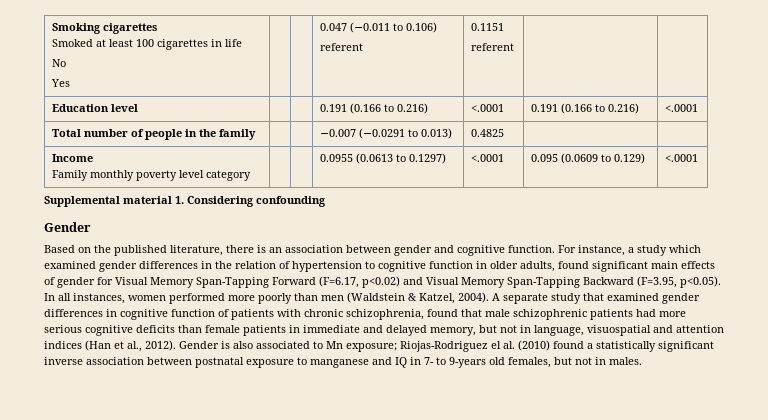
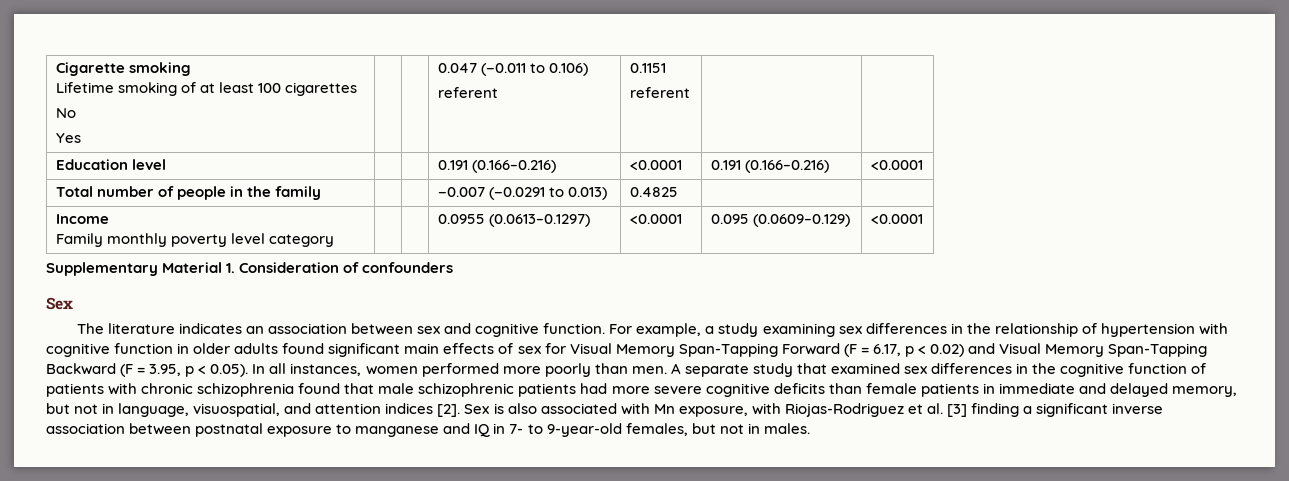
- Smoking cigarettes
- Smoked at least 100 cigarettes in life
+ Cigarette smoking
+ Lifetime smoking of at least 100 cigarettes
- Education level | | | 0.191 (0.166 to 0.216) | <.0001 | 0.191 (0.166 to 0.216) | <.0001
+ Education level | | | 0.191 (0.166–0.216) | <0.0001 | 0.191 (0.166–0.216) | <0.0001
  Income
- Family monthly poverty level category | | | 0.0955 (0.0613 to 0.1297) | <.0001 | 0.095 (0.0609 to 0.129) | <.0001
- Supplemental material 1. Considering confounding
- Gender
- Based on the published literature, there is an association between gender and cognitive function.
+ Family monthly poverty level category | | | 0.0955 (0.0613–0.1297) | <0.0001 | 0.095 (0.0609–0.129) | <0.0001
+ Supplementary Material 1. Consideration of confounders
+ Sex
+ The literature indicates an association between sex and cognitive function.
- For instance, a study which examined gender differences in the relation of hypertension to cognitive function in older adults, found significant main effects of gender for Visual Memory Span-Tapping Forward (F=6.17, p<0.02) and Visual Memory Span-Tapping Backward (F=3.95, p<0.05). In all instances, women performed more poorly than men (Waldstein & Katzel, 2004).
+ For example, a study examining sex differences in the relationship of hypertension with cognitive function in older adults found significant main effects of sex for Visual Memory Span-Tapping Forward (F = 6.17, p < 0.02) and Visual Memory Span-Tapping Backward (F = 3.95, p < 0.05). In all instances, women performed more poorly than men.
- A separate study that examined gender differences in cognitive function of patients with chronic schizophrenia, found that male schizophrenic patients had more serious cognitive deficits than female patients in immediate and delayed memory, but not in language, visuospatial and attention indices (Han et al., 2012). Gender is also associated to Mn exposure; Riojas-Rodriguez el al. (2010) found a statistically significant inverse association between postnatal exposure to manganese and IQ in 7- to 9-years old females, but not in males.
+ A separate study that examined sex differences in the cognitive function of patients with chronic schizophrenia found that male schizophrenic patients had more severe cognitive deficits than female patients in immediate and delayed memory, but not in language, visuospatial, and attention indices [2]. Sex is also associated with Mn exposure, with Riojas-Rodriguez et al. [3] finding a significant inverse association between postnatal exposure to manganese and IQ in 7- to 9-year-old females, but not in males.

